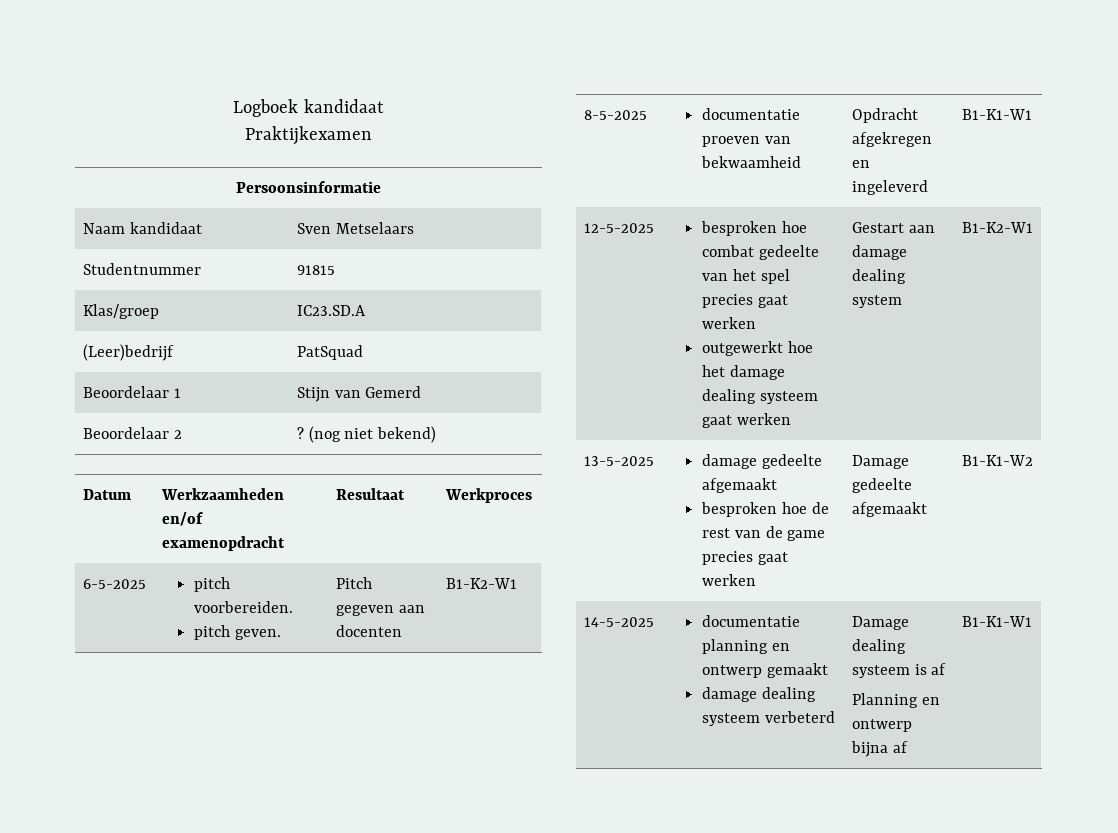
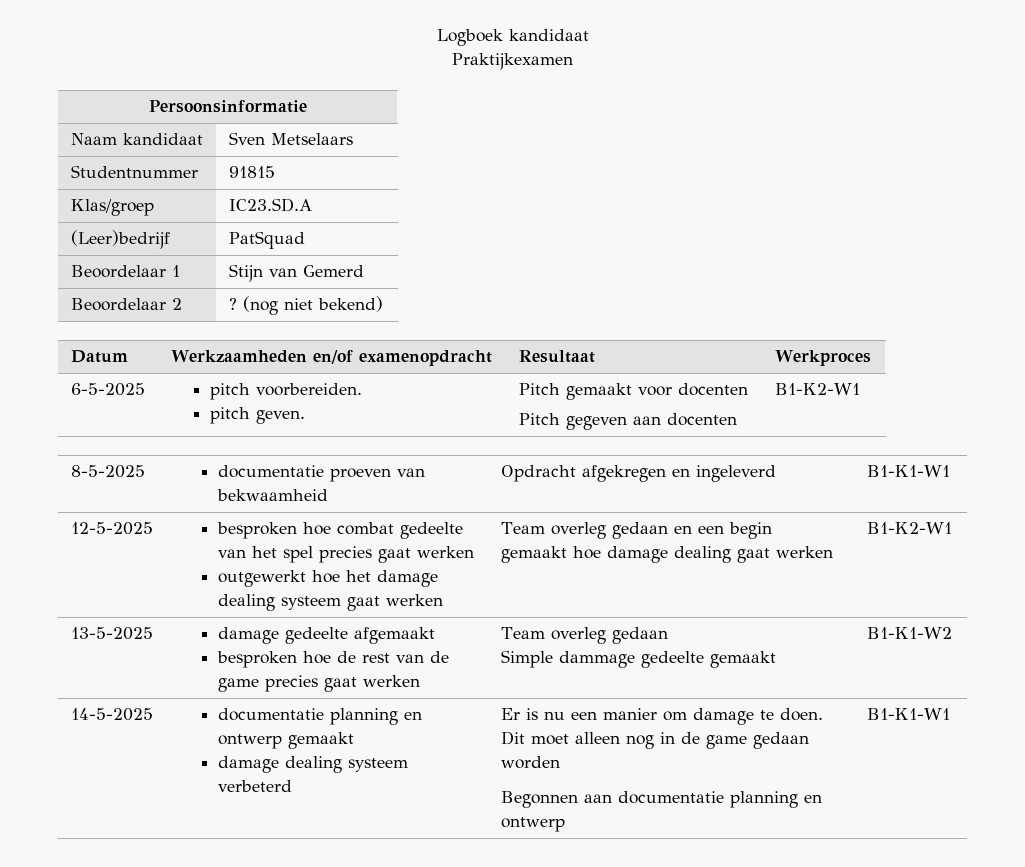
  6-5-2025 | pitch voorbereiden.
- pitch geven. | Pitch gegeven aan docenten | B1-K2-W1
+ pitch geven. | Pitch gemaakt voor docenten
+ Pitch gegeven aan docenten | B1-K2-W1
  12-5-2025 | besproken hoe combat gedeelte van het spel precies gaat werken
- outgewerkt hoe het damage dealing systeem gaat werken | Gestart aan damage dealing system | B1-K2-W1
+ outgewerkt hoe het damage dealing systeem gaat werken | Team overleg gedaan en een begin gemaakt hoe damage dealing gaat werken | B1-K2-W1
  13-5-2025 | damage gedeelte afgemaakt
- besproken hoe de rest van de game precies gaat werken | Damage gedeelte afgemaakt | B1-K1-W2
+ besproken hoe de rest van de game precies gaat werken | Team overleg gedaan
+ Simple dammage gedeelte gemaakt | B1-K1-W2
  14-5-2025 | documentatie planning en ontwerp gemaakt
- damage dealing systeem verbeterd | Damage dealing systeem is af
- Planning en ontwerp bijna af | B1-K1-W1
+ damage dealing systeem verbeterd | Er is nu een manier om damage te doen. Dit moet alleen nog in de game gedaan worden
+ Begonnen aan documentatie planning en ontwerp | B1-K1-W1

